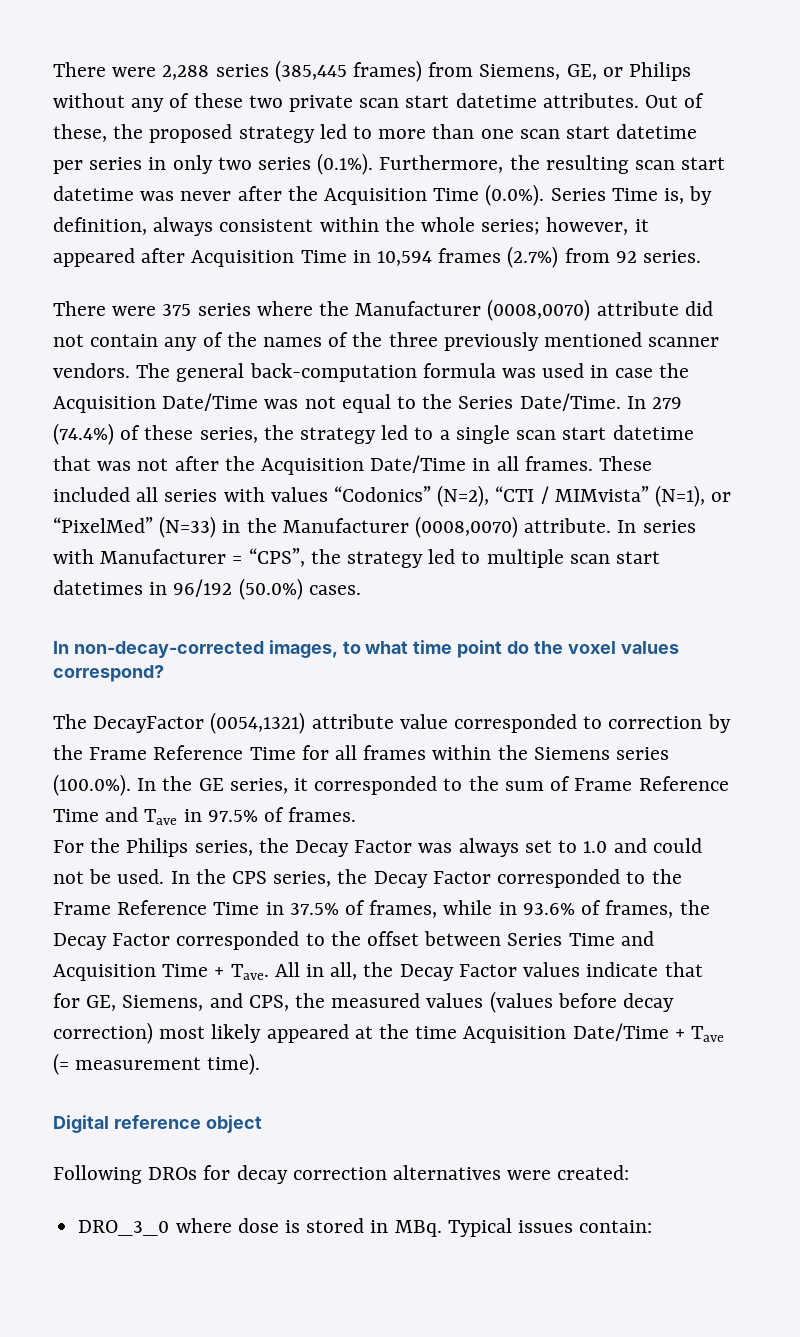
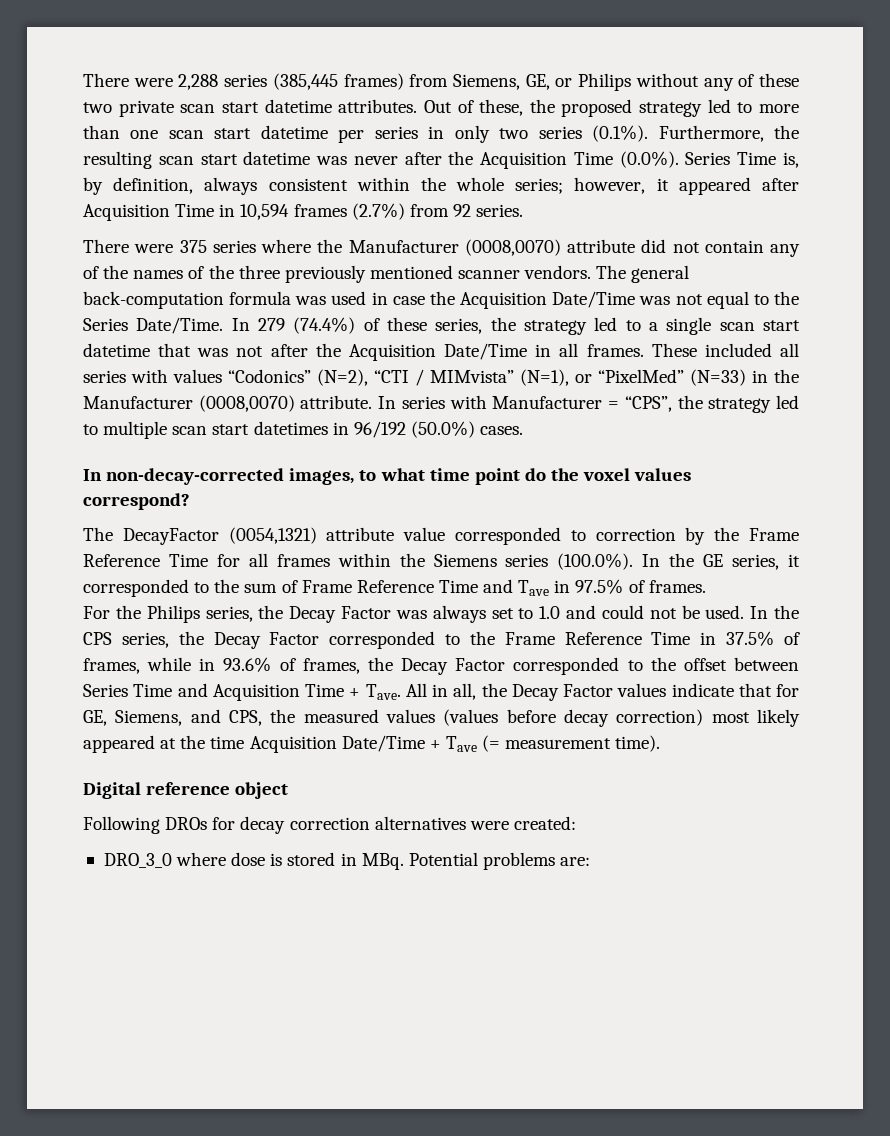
- DRO_3_0 where dose is stored in MBq. Typical issues contain:
+ DRO_3_0 where dose is stored in MBq. Potential problems are:

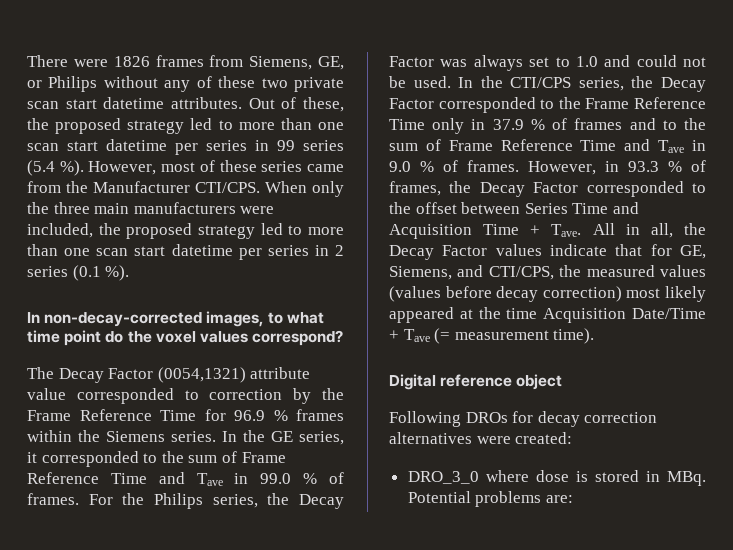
- There were 2,288 series (385,445 frames) from Siemens, GE, or Philips without any of these two private scan start datetime attributes.
+ There were 1826 frames from Siemens, GE, or Philips without any of these two private scan start datetime attributes.
- Out of these, the proposed strategy led to more than one scan start datetime per series in only two series (0.1%). Furthermore, the resulting scan start datetime was never after the Acquisition Time (0.0%). Series Time is, by definition, always consistent within the whole series; however, it appeared after Acquisition Time in 10,594 frames (2.7%) from 92 series.
- There were 375 series where the Manufacturer (0008,0070) attribute did not contain any of the names of the three previously mentioned scanner vendors. The general back-computation formula was used in case the Acquisition Date/Time was not equal to the Series Date/Time. In 279 (74.4%) of these series, the strategy led to a single scan start datetime that was not after the Acquisition Date/Time in all frames. These included all series with values “Codonics” (N=2), “CTI / MIMvista” (N=1), or “PixelMed” (N=33) in the Manufacturer (0008,0070) attribute. In series with Manufacturer = “CPS”, the strategy led to multiple scan start datetimes in 96/192 (50.0%) cases.
+ Out of these, the proposed strategy led to more than one scan start datetime per series in 99 series (5.4 %). However, most of these series came from the Manufacturer CTI/CPS. When only the three main manufacturers were included, the proposed strategy led to more than one scan start datetime per series in 2 series (0.1 %).
- The DecayFactor (0054,1321) attribute value corresponded to correction by the Frame Reference Time for all frames within the Siemens series (100.0%). In the GE series, it corresponded to the sum of Frame Reference Time and Tave in 97.5% of frames.
- For the Philips series, the Decay Factor was always set to 1.0 and could not be used.
+ The Decay Factor (0054,1321) attribute value corresponded to correction by the Frame Reference Time for 96.9 % frames within the Siemens series. In the GE series, it corresponded to the sum of Frame Reference Time and Tave in 99.0 % of frames. For the Philips series, the Decay Factor was always set to 1.0 and could not be used.
- In the CPS series, the Decay Factor corresponded to the Frame Reference Time in 37.5% of frames, while in 93.6% of frames, the Decay Factor corresponded to the offset between Series Time and Acquisition Time + Tave.
+ In the CTI/CPS series, the Decay Factor corresponded to the Frame Reference Time only in 37.9 % of frames and to the sum of Frame Reference Time and Tave in 9.0 % of frames. However, in 93.3 % of frames, the Decay Factor corresponded to the offset between Series Time and Acquisition Time + Tave.
- All in all, the Decay Factor values indicate that for GE, Siemens, and CPS, the measured values (values before decay correction) most likely appeared at the time Acquisition Date/Time + Tave (= measurement time).
+ All in all, the Decay Factor values indicate that for GE, Siemens, and CTI/CPS, the measured values (values before decay correction) most likely appeared at the time Acquisition Date/Time + Tave (= measurement time).

